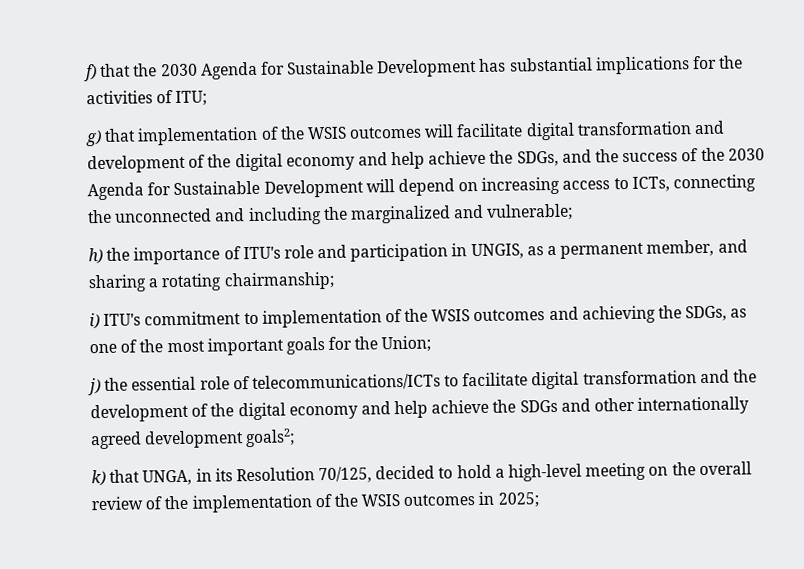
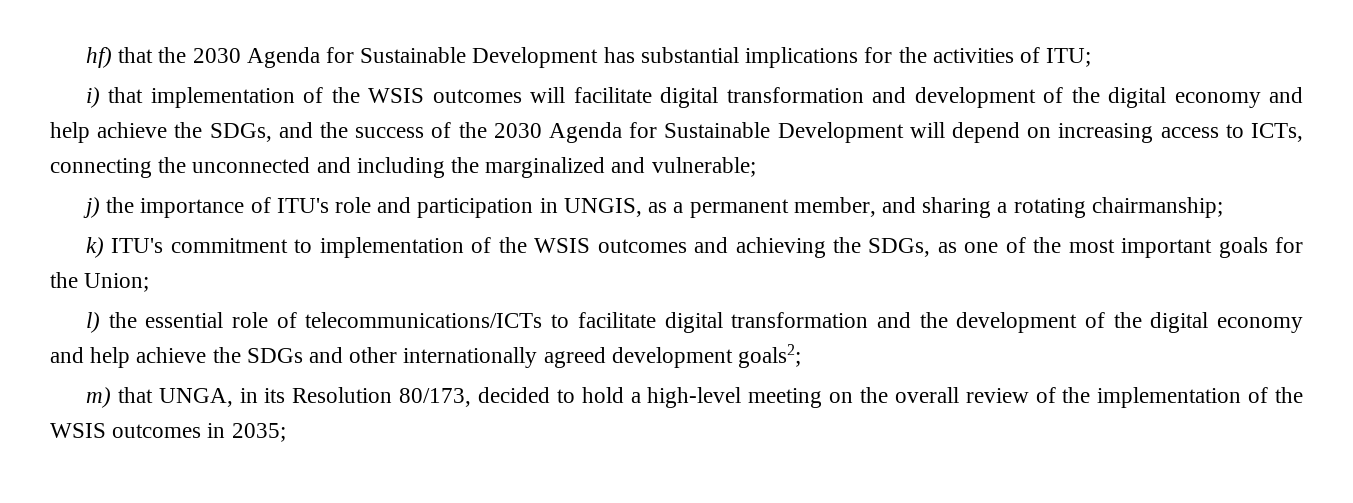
- f) that the 2030 Agenda for Sustainable Development has substantial implications for the activities of ITU;
+ hf) that the 2030 Agenda for Sustainable Development has substantial implications for the activities of ITU;
- g) that implementation of the WSIS outcomes will facilitate digital transformation and development of the digital economy and help achieve the SDGs, and the success of the 2030 Agenda for Sustainable Development will depend on increasing access to ICTs, connecting the unconnected and including the marginalized and vulnerable;
+ i) that implementation of the WSIS outcomes will facilitate digital transformation and development of the digital economy and help achieve the SDGs, and the success of the 2030 Agenda for Sustainable Development will depend on increasing access to ICTs, connecting the unconnected and including the marginalized and vulnerable;
- h) the importance of ITU's role and participation in UNGIS, as a permanent member, and sharing a rotating chairmanship;
+ j) the importance of ITU's role and participation in UNGIS, as a permanent member, and sharing a rotating chairmanship;
- i) ITU's commitment to implementation of the WSIS outcomes and achieving the SDGs, as one of the most important goals for the Union;
+ k) ITU's commitment to implementation of the WSIS outcomes and achieving the SDGs, as one of the most important goals for the Union;
- j) the essential role of telecommunications/ICTs to facilitate digital transformation and the development of the digital economy and help achieve the SDGs and other internationally agreed development goals2;
+ l) the essential role of telecommunications/ICTs to facilitate digital transformation and the development of the digital economy and help achieve the SDGs and other internationally agreed development goals2;
- k) that UNGA, in its Resolution 70/125, decided to hold a high-level meeting on the overall review of the implementation of the WSIS outcomes in 2025;
+ m) that UNGA, in its Resolution 80/173, decided to hold a high-level meeting on the overall review of the implementation of the WSIS outcomes in 2035;

